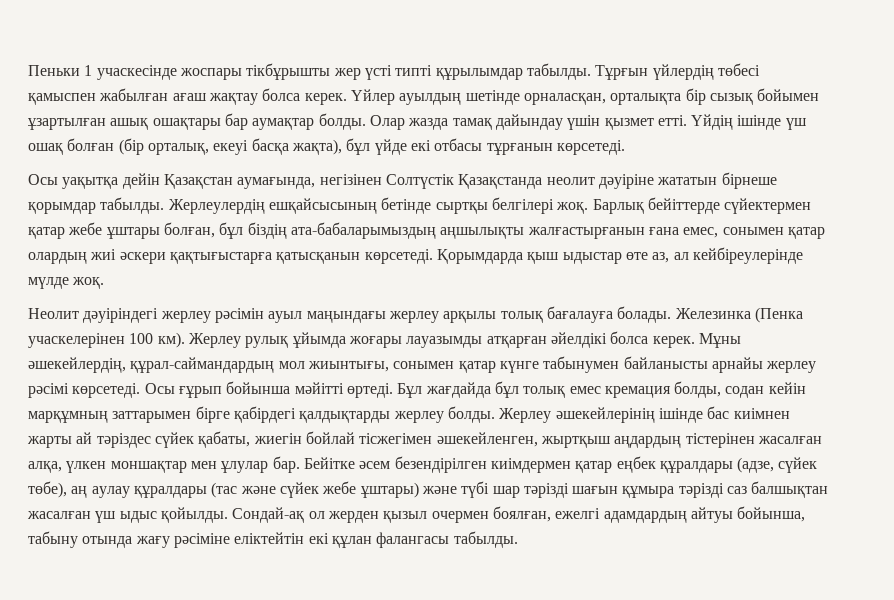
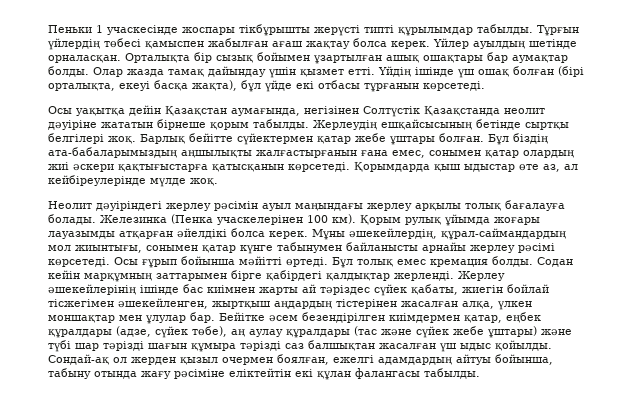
- Пеньки 1 учаскесінде жоспары тікбұрышты жер үсті типті құрылымдар табылды.
+ Пеньки 1 учаскесінде жоспары тікбұрышты жерүсті типті құрылымдар табылды.
- Үйлер ауылдың шетінде орналасқан, орталықта бір сызық бойымен ұзартылған ашық ошақтары бар аумақтар болды.
+ Үйлер ауылдың шетінде орналасқан. Орталықта бір сызық бойымен ұзартылған ашық ошақтары бар аумақтар болды.
- Үйдің ішінде үш ошақ болған (бір орталық, екеуі басқа жақта), бұл үйде екі отбасы тұрғанын көрсетеді.
+ Үйдің ішінде үш ошақ болған (бірі орталықта, екеуі басқа жақта), бұл үйде екі отбасы тұрғанын көрсетеді.
- Осы уақытқа дейін Қазақстан аумағында, негізінен Солтүстік Қазақстанда неолит дәуіріне жататын бірнеше қорымдар табылды. Жерлеулердің ешқайсысының бетінде сыртқы белгілері жоқ.
+ Осы уақытқа дейін Қазақстан аумағында, негізінен Солтүстік Қазақстанда неолит дәуіріне жататын бірнеше қорым табылды. Жерлеудің ешқайсысының бетінде сыртқы белгілері жоқ.
- Барлық бейіттерде сүйектермен қатар жебе ұштары болған, бұл біздің ата-бабаларымыздың аңшылықты жалғастырғанын ғана емес, сонымен қатар олардың жиі әскери қақтығыстарға қатысқанын көрсетеді.
+ Барлық бейітте сүйектермен қатар жебе ұштары болған. Бұл біздің ата-бабаларымыздың аңшылықты жалғастырғанын ғана емес, сонымен қатар олардың жиі әскери қақтығыстарға қатысқанын көрсетеді.
- Жерлеу рулық ұйымда жоғары лауазымды атқарған әйелдікі болса керек.
+ Қорым рулық ұйымда жоғары лауазымды атқарған әйелдікі болса керек.
- Бұл жағдайда бұл толық емес кремация болды, содан кейін марқұмның заттарымен бірге қабірдегі қалдықтарды жерлеу болды.
+ Бұл толық емес кремация болды. Содан кейін марқұмның заттарымен бірге қабірдегі қалдықтар жерленді.
- Бейітке әсем безендірілген киімдермен қатар еңбек құралдары (адзе, сүйек төбе), аң аулау құралдары (тас және сүйек жебе ұштары) және түбі шар тәрізді шағын құмыра тәрізді саз балшықтан жасалған үш ыдыс қойылды.
+ Бейітке әсем безендірілген киімдермен қатар, еңбек құралдары (адзе, сүйек төбе), аң аулау құралдары (тас және сүйек жебе ұштары) және түбі шар тәрізді шағын құмыра тәрізді саз балшықтан жасалған үш ыдыс қойылды.

